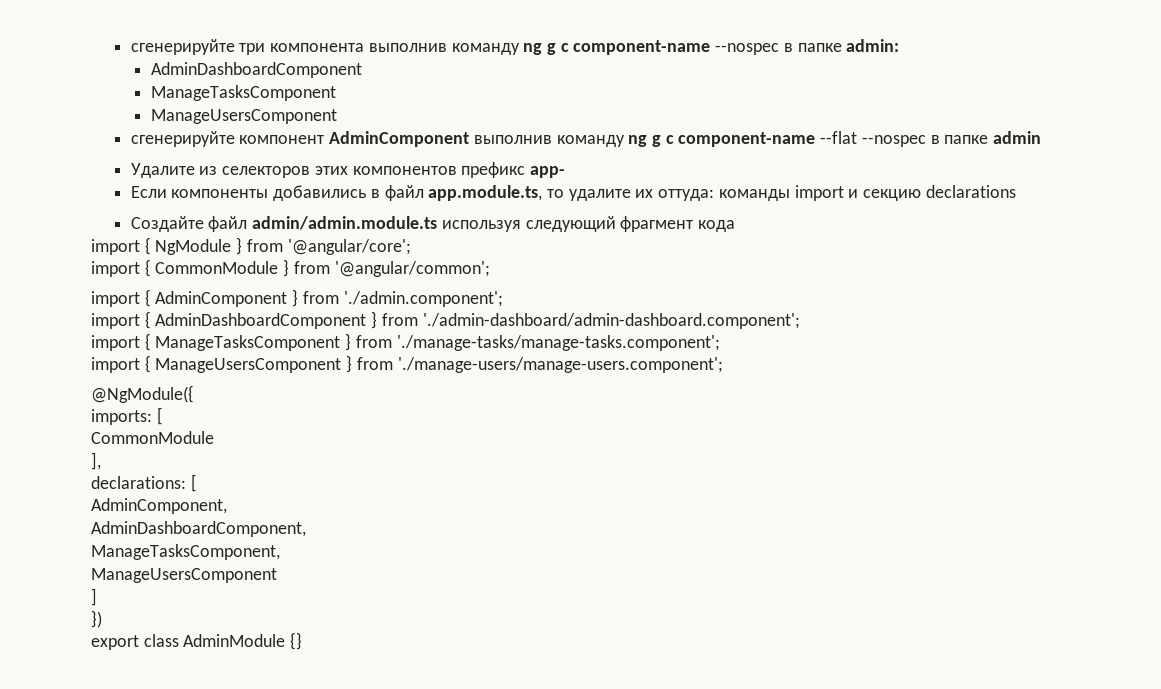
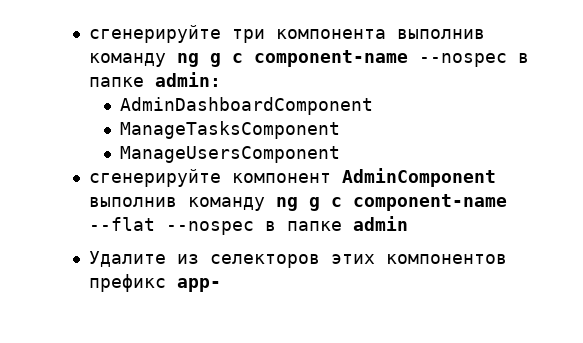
- Если компоненты добавились в файл app.module.ts, то удалите их оттуда: команды import и секцию declarations
- Создайте файл admin/admin.module.ts используя следующий фрагмент кода
- import { NgModule } from '@angular/core';
- import { CommonModule } from '@angular/common';
- import { AdminComponent } from './admin.component';
- import { AdminDashboardComponent } from './admin-dashboard/admin-dashboard.component';
- import { ManageTasksComponent } from './manage-tasks/manage-tasks.component';
- import { ManageUsersComponent } from './manage-users/manage-users.component';
- @NgModule({
- imports: [
- CommonModule
- ],
- declarations: [
- AdminComponent,
- AdminDashboardComponent,
- ManageTasksComponent,
- ManageUsersComponent
- ]
- })
- export class AdminModule {}

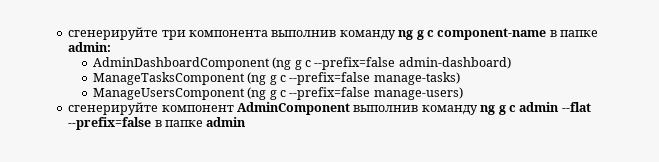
- сгенерируйте три компонента выполнив команду ng g c component-name --nospec в папке admin:
+ сгенерируйте три компонента выполнив команду ng g c component-name в папке admin:
- AdminDashboardComponent
- ManageTasksComponent
- ManageUsersComponent
+ AdminDashboardComponent (ng g c --prefix=false admin-dashboard)
+ ManageTasksComponent (ng g c --prefix=false manage-tasks)
+ ManageUsersComponent (ng g c --prefix=false manage-users)
- сгенерируйте компонент AdminComponent выполнив команду ng g c component-name --flat --nospec в папке admin
+ сгенерируйте компонент AdminComponent выполнив команду ng g c admin --flat --prefix=false в папке admin
- Удалите из селекторов этих компонентов префикс app-

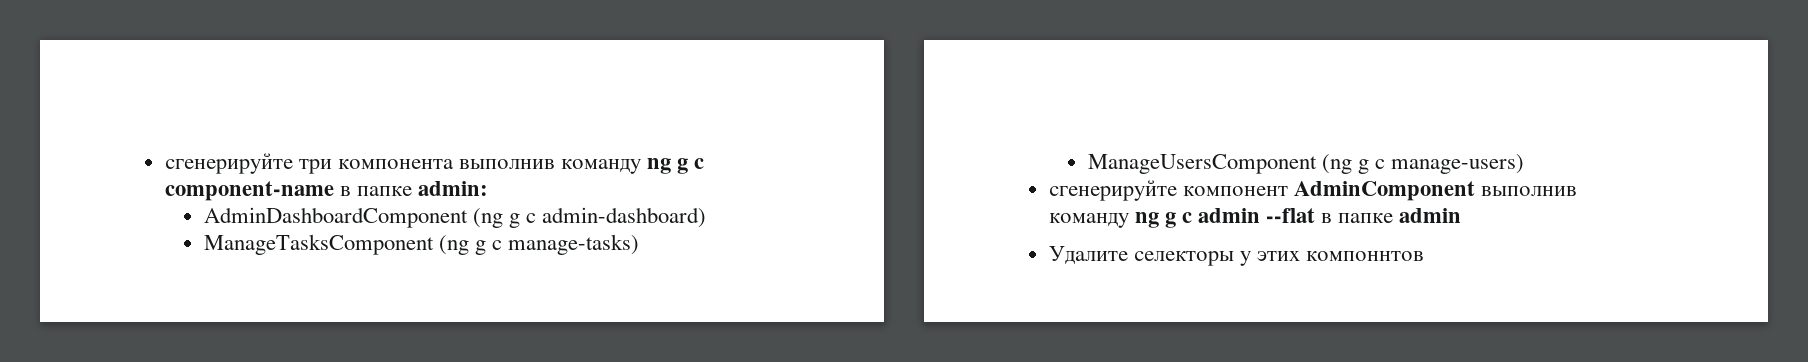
- AdminDashboardComponent (ng g c --prefix=false admin-dashboard)
+ AdminDashboardComponent (ng g c admin-dashboard)
- ManageTasksComponent (ng g c --prefix=false manage-tasks)
+ ManageTasksComponent (ng g c manage-tasks)
- ManageUsersComponent (ng g c --prefix=false manage-users)
+ ManageUsersComponent (ng g c manage-users)
- сгенерируйте компонент AdminComponent выполнив команду ng g c admin --flat --prefix=false в папке admin
+ сгенерируйте компонент AdminComponent выполнив команду ng g c admin --flat в папке admin
+ Удалите селекторы у этих компоннтов

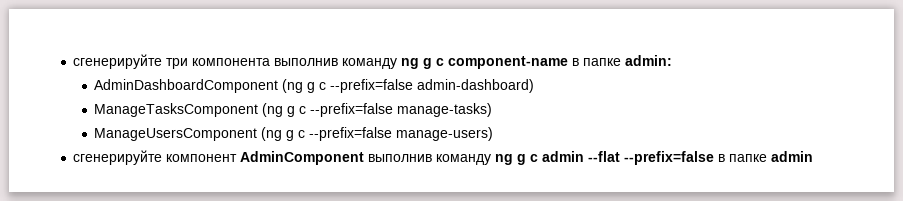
- AdminDashboardComponent (ng g c admin-dashboard)
+ AdminDashboardComponent (ng g c --prefix=false admin-dashboard)
- ManageTasksComponent (ng g c manage-tasks)
+ ManageTasksComponent (ng g c --prefix=false manage-tasks)
- ManageUsersComponent (ng g c manage-users)
+ ManageUsersComponent (ng g c --prefix=false manage-users)
- сгенерируйте компонент AdminComponent выполнив команду ng g c admin --flat в папке admin
+ сгенерируйте компонент AdminComponent выполнив команду ng g c admin --flat --prefix=false в папке admin
- Удалите селекторы у этих компоннтов

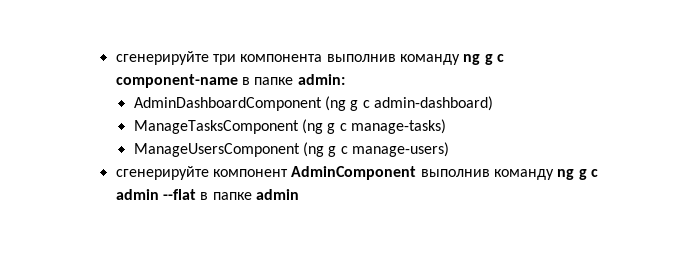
- AdminDashboardComponent (ng g c --prefix=false admin-dashboard)
+ AdminDashboardComponent (ng g c admin-dashboard)
- ManageTasksComponent (ng g c --prefix=false manage-tasks)
+ ManageTasksComponent (ng g c manage-tasks)
- ManageUsersComponent (ng g c --prefix=false manage-users)
+ ManageUsersComponent (ng g c manage-users)
- сгенерируйте компонент AdminComponent выполнив команду ng g c admin --flat --prefix=false в папке admin
+ сгенерируйте компонент AdminComponent выполнив команду ng g c admin --flat в папке admin

